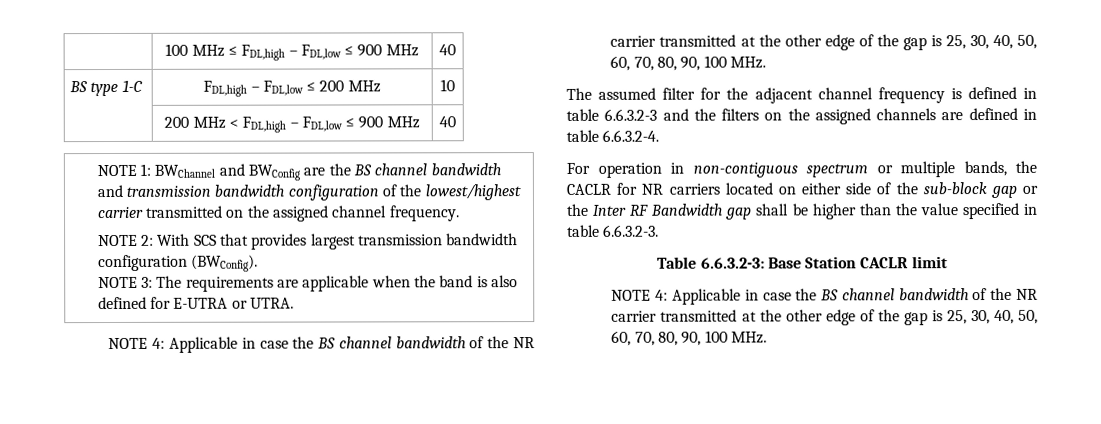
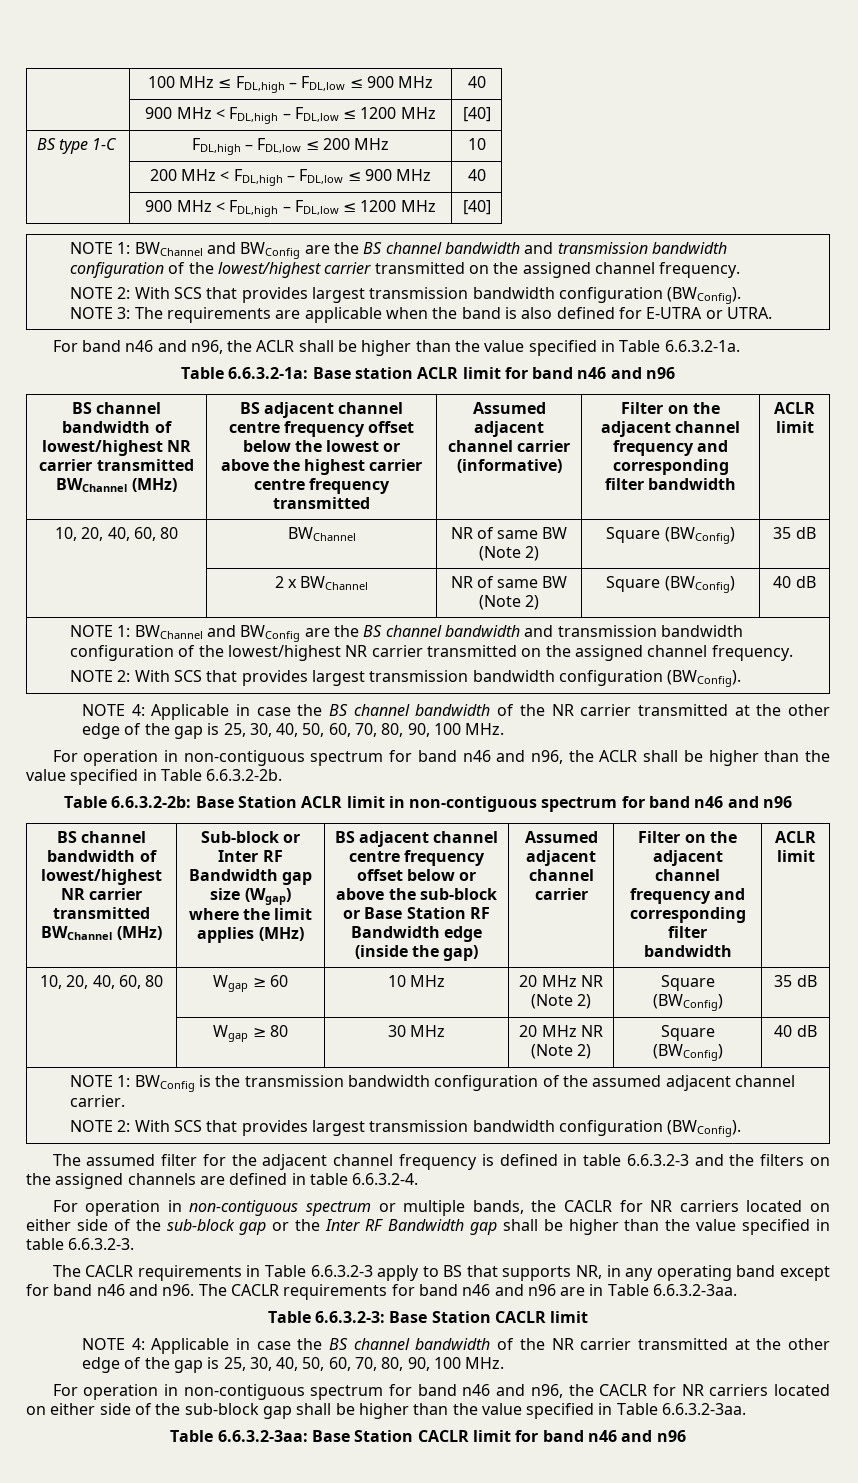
  | 100 MHz ≤ FDL,high – FDL,low ≤ 900 MHz | 40
+ | 900 MHz < FDL,high – FDL,low ≤ 1200 MHz | [40]
  | 200 MHz < FDL,high – FDL,low ≤ 900 MHz | 40
+ | 900 MHz < FDL,high – FDL,low ≤ 1200 MHz | [40]
+ For band n46 and n96, the ACLR shall be higher than the value specified in Table 6.6.3.2-1a.
+ Table 6.6.3.2-1a: Base station ACLR limit for band n46 and n96
+ BS channel bandwidth of lowest/highest NR carrier transmitted BWChannel (MHz) | BS adjacent channel centre frequency offset below the lowest or above the highest carrier centre frequency transmitted | Assumed adjacent channel carrier (informative) | Filter on the adjacent channel frequency and corresponding filter bandwidth | ACLR limit
+ 10, 20, 40, 60, 80 | BWChannel | NR of same BW (Note 2) | Square (BWConfig) | 35 dB
+ | 2 x BWChannel | NR of same BW (Note 2) | Square (BWConfig) | 40 dB
+ NOTE 1: BWChannel and BWConfig are the BS channel bandwidth and transmission bandwidth configuration of the lowest/highest NR carrier transmitted on the assigned channel frequency.
+ NOTE 2: With SCS that provides largest transmission bandwidth configuration (BWConfig).
+ For operation in non-contiguous spectrum for band n46 and n96, the ACLR shall be higher than the value specified in Table 6.6.3.2-2b.
+ Table 6.6.3.2-2b: Base Station ACLR limit in non-contiguous spectrum for band n46 and n96
+ BS channel bandwidth of lowest/highest NR carrier transmitted BWChannel (MHz) | Sub-block or Inter RF Bandwidth gap size (Wgap) where the limit applies (MHz) | BS adjacent channel centre frequency offset below or above the sub-block or Base Station RF Bandwidth edge (inside the gap) | Assumed adjacent channel carrier | Filter on the adjacent channel frequency and corresponding filter bandwidth | ACLR limit
+ 10, 20, 40, 60, 80 | Wgap ≥ 60 | 10 MHz | 20 MHz NR (Note 2) | Square (BWConfig) | 35 dB
+ | Wgap ≥ 80 | 30 MHz | 20 MHz NR (Note 2) | Square (BWConfig) | 40 dB
+ NOTE 1: BWConfig is the transmission bandwidth configuration of the assumed adjacent channel carrier.
+ NOTE 2: With SCS that provides largest transmission bandwidth configuration (BWConfig).
+ The CACLR requirements in Table 6.6.3.2-3 apply to BS that supports NR, in any operating band except for band n46 and n96. The CACLR requirements for band n46 and n96 are in Table 6.6.3.2-3aa.
+ For operation in non-contiguous spectrum for band n46 and n96, the CACLR for NR carriers located on either side of the sub-block gap shall be higher than the value specified in Table 6.6.3.2-3aa.
+ Table 6.6.3.2-3aa: Base Station CACLR limit for band n46 and n96

